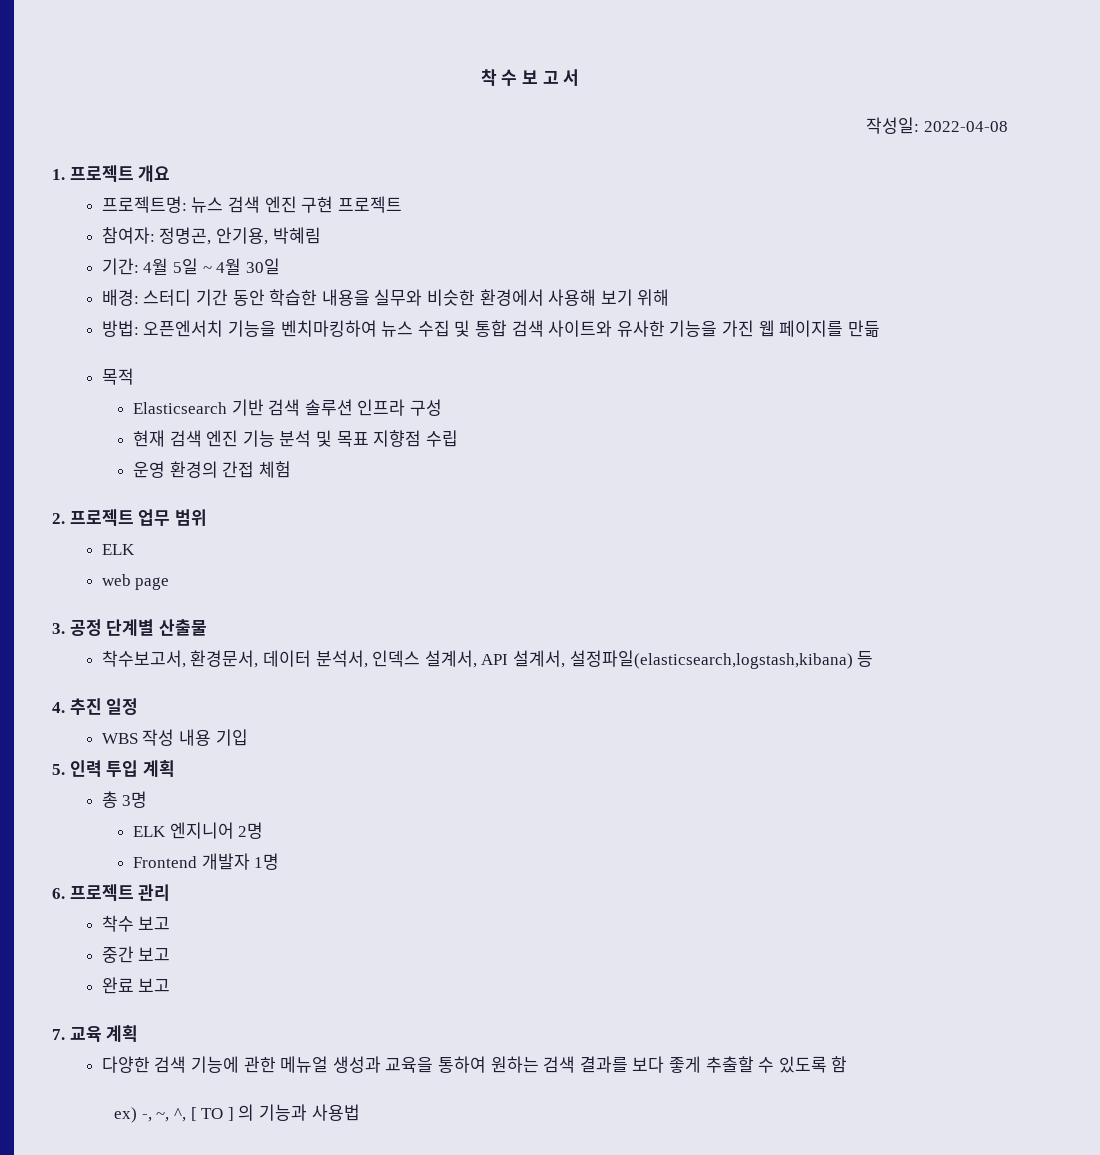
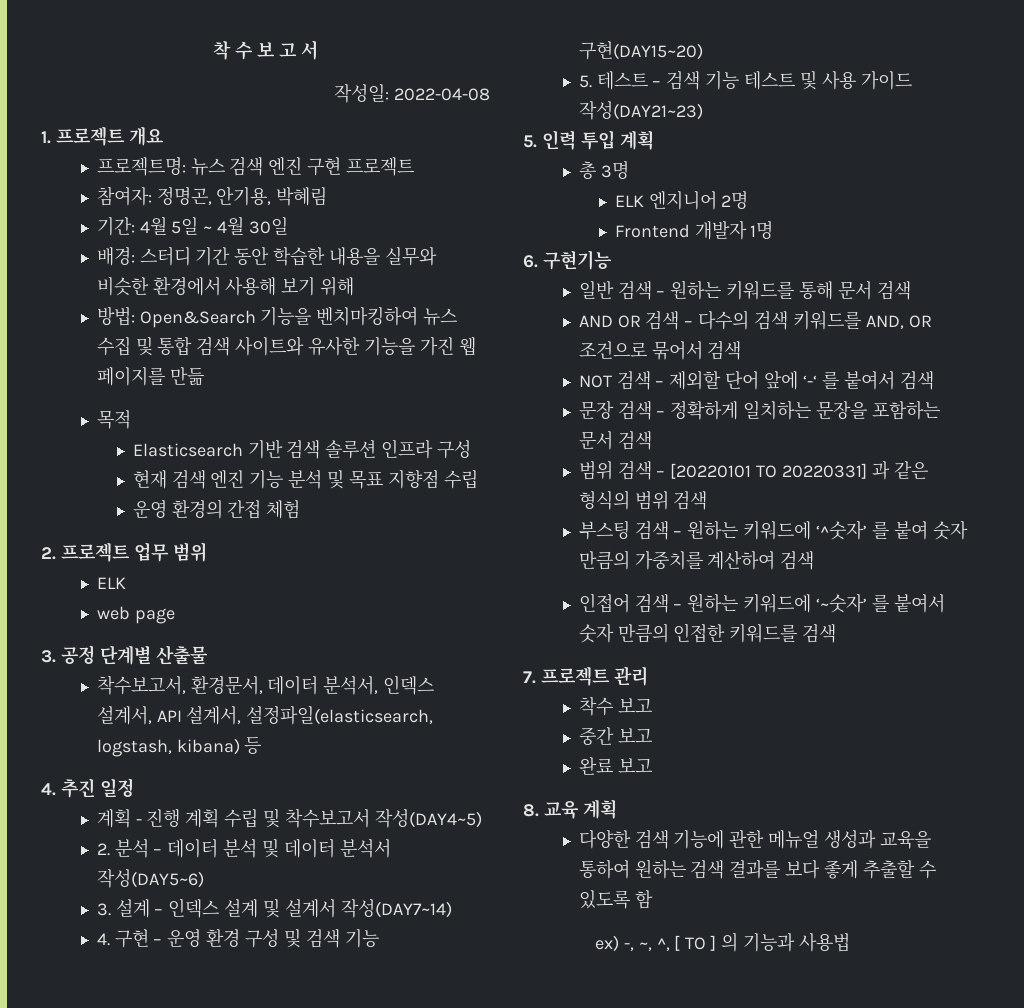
- 방법: 오픈엔서치 기능을 벤치마킹하여 뉴스 수집 및 통합 검색 사이트와 유사한 기능을 가진 웹 페이지를 만듦
+ 방법: Open&Search 기능을 벤치마킹하여 뉴스 수집 및 통합 검색 사이트와 유사한 기능을 가진 웹 페이지를 만듦
- 착수보고서, 환경문서, 데이터 분석서, 인덱스 설계서, API 설계서, 설정파일(elasticsearch,logstash,kibana) 등
+ 착수보고서, 환경문서, 데이터 분석서, 인덱스 설계서, API 설계서, 설정파일(elasticsearch, logstash, kibana) 등
- WBS 작성 내용 기입
+ 계획 - 진행 계획 수립 및 착수보고서 작성(DAY4~5)
+ 2. 분석 – 데이터 분석 및 데이터 분석서 작성(DAY5~6)
+ 3. 설계 – 인덱스 설계 및 설계서 작성(DAY7~14)
+ 4. 구현 – 운영 환경 구성 및 검색 기능 구현(DAY15~20)
+ 5. 테스트 – 검색 기능 테스트 및 사용 가이드 작성(DAY21~23)
- 6. 프로젝트 관리
+ 6. 구현기능
+ 일반 검색 – 원하는 키워드를 통해 문서 검색
+ AND OR 검색 – 다수의 검색 키워드를 AND, OR 조건으로 묶어서 검색
+ NOT 검색 – 제외할 단어 앞에 ‘-‘ 를 붙여서 검색
+ 문장 검색 – 정확하게 일치하는 문장을 포함하는 문서 검색
+ 범위 검색 – [20220101 TO 20220331] 과 같은 형식의 범위 검색
+ 부스팅 검색 – 원하는 키워드에 ‘^숫자’ 를 붙여 숫자 만큼의 가중치를 계산하여 검색
+ 인접어 검색 – 원하는 키워드에 ‘~숫자’ 를 붙여서 숫자 만큼의 인접한 키워드를 검색
+ 7. 프로젝트 관리
- 7. 교육 계획
+ 8. 교육 계획

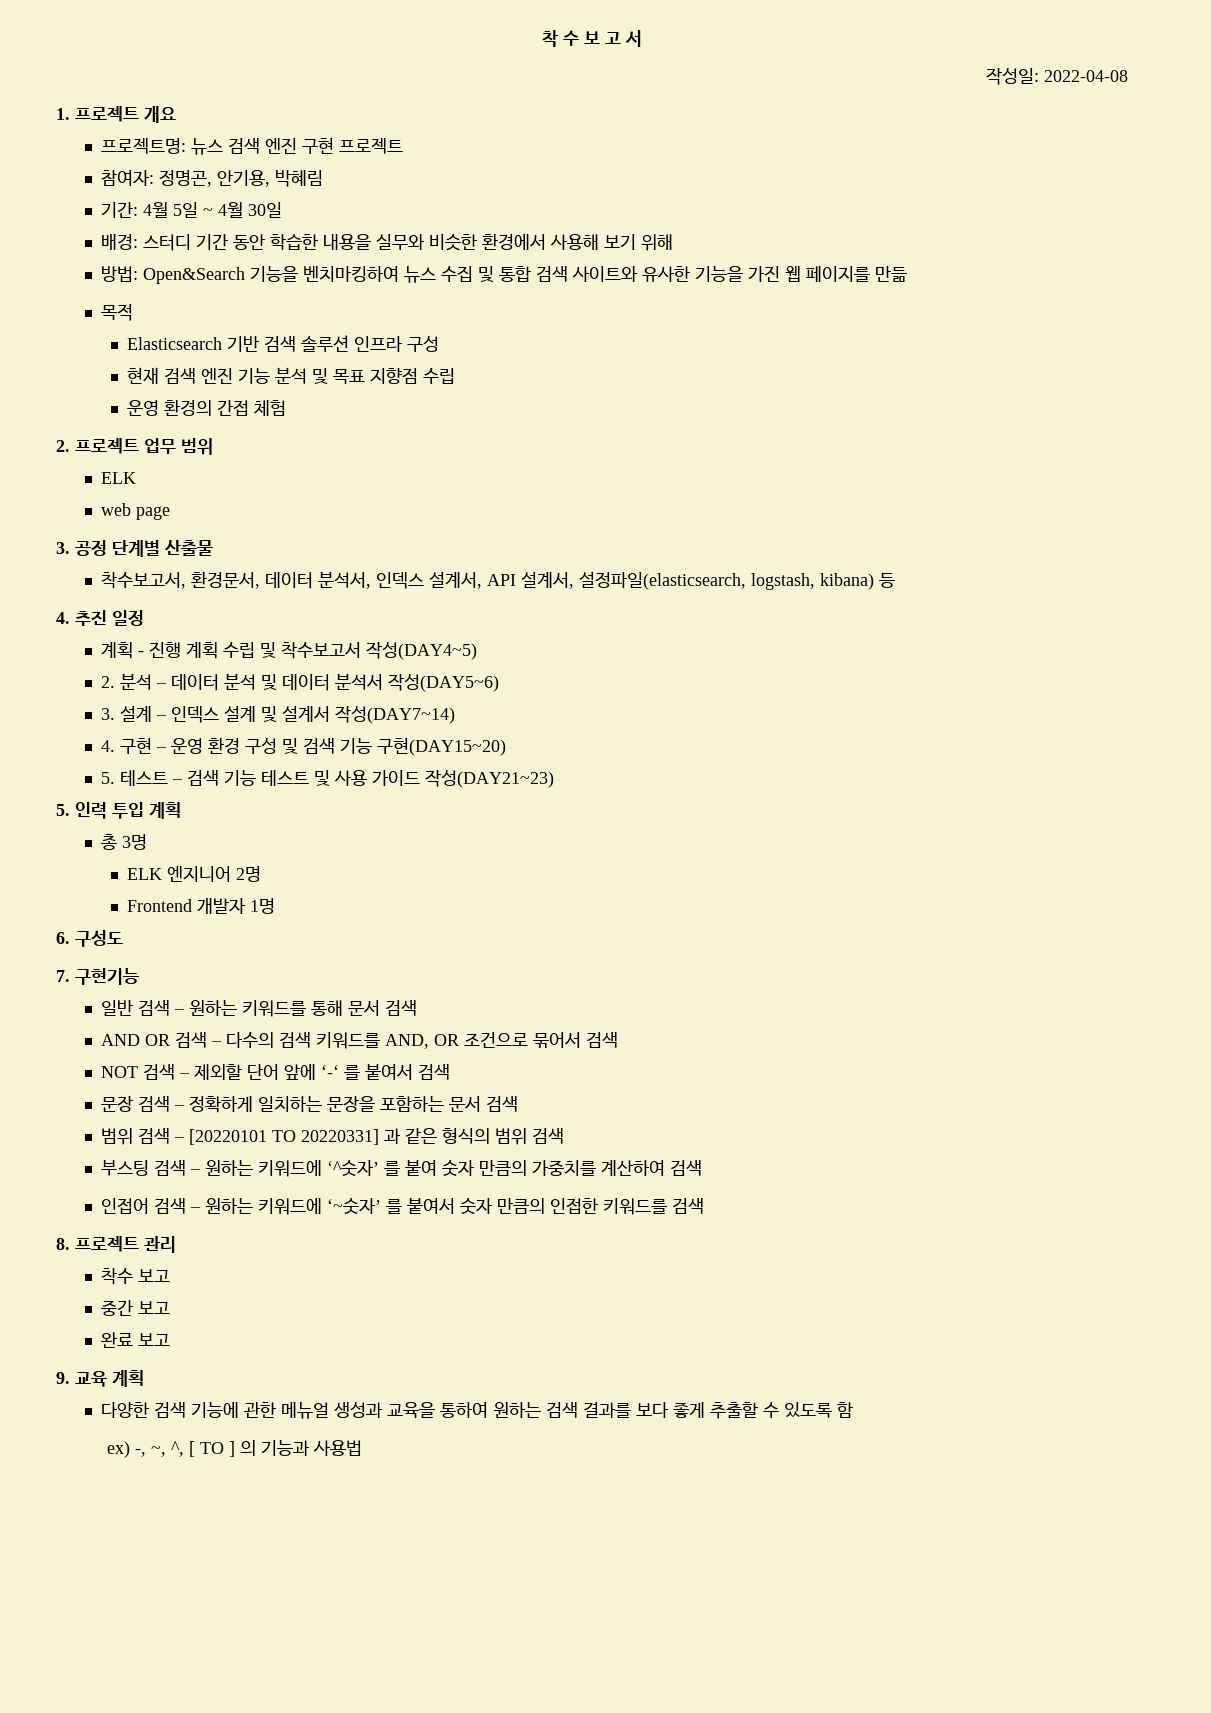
- 6. 구현기능
+ 6. 구성도
+ 7. 구현기능
- 7. 프로젝트 관리
+ 8. 프로젝트 관리
- 8. 교육 계획
+ 9. 교육 계획

